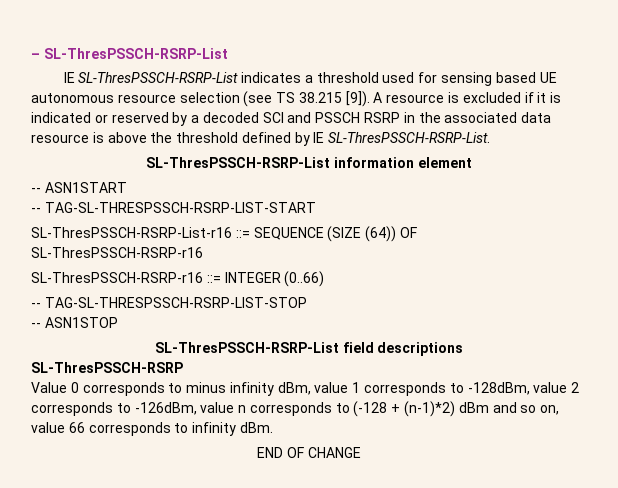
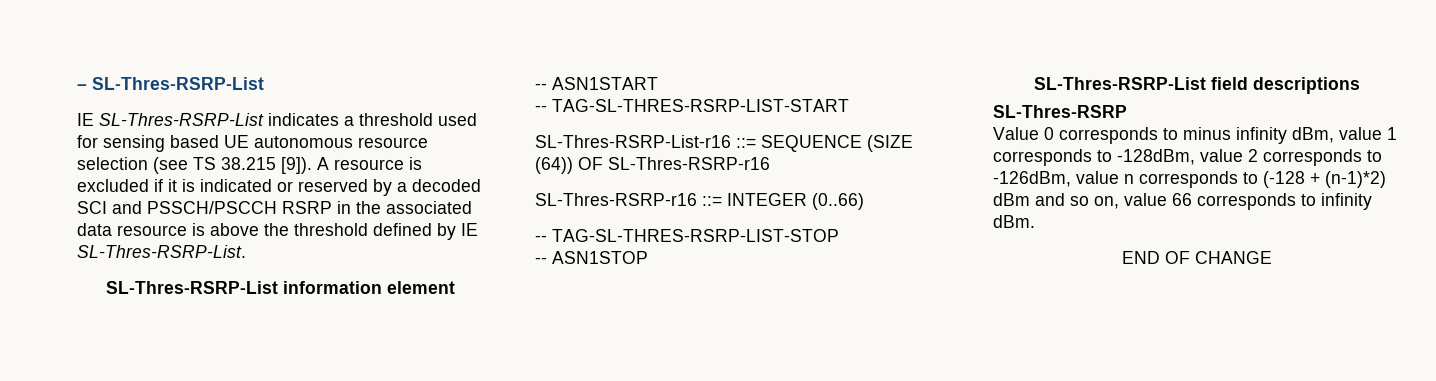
- – SL-ThresPSSCH-RSRP-List
- IE SL-ThresPSSCH-RSRP-List indicates a threshold used for sensing based UE autonomous resource selection (see TS 38.215 [9]).
+ – SL-Thres-RSRP-List
+ IE SL-Thres-RSRP-List indicates a threshold used for sensing based UE autonomous resource selection (see TS 38.215 [9]).
- A resource is excluded if it is indicated or reserved by a decoded SCI and PSSCH RSRP in the associated data resource is above the threshold defined by IE SL-ThresPSSCH-RSRP-List.
- SL-ThresPSSCH-RSRP-List information element
+ A resource is excluded if it is indicated or reserved by a decoded SCI and PSSCH/PSCCH RSRP in the associated data resource is above the threshold defined by IE SL-Thres-RSRP-List.
+ SL-Thres-RSRP-List information element
- -- TAG-SL-THRESPSSCH-RSRP-LIST-START
- SL-ThresPSSCH-RSRP-List-r16 ::= SEQUENCE (SIZE (64)) OF SL-ThresPSSCH-RSRP-r16
- SL-ThresPSSCH-RSRP-r16 ::= INTEGER (0..66)
+ -- TAG-SL-THRES-RSRP-LIST-START
+ SL-Thres-RSRP-List-r16 ::= SEQUENCE (SIZE (64)) OF SL-Thres-RSRP-r16
+ SL-Thres-RSRP-r16 ::= INTEGER (0..66)
- -- TAG-SL-THRESPSSCH-RSRP-LIST-STOP
+ -- TAG-SL-THRES-RSRP-LIST-STOP
- SL-ThresPSSCH-RSRP-List field descriptions
+ SL-Thres-RSRP-List field descriptions
- SL-ThresPSSCH-RSRP
+ SL-Thres-RSRP

